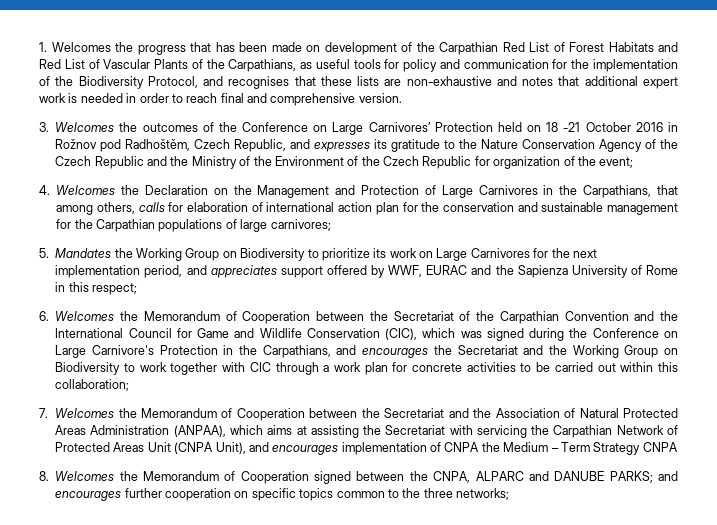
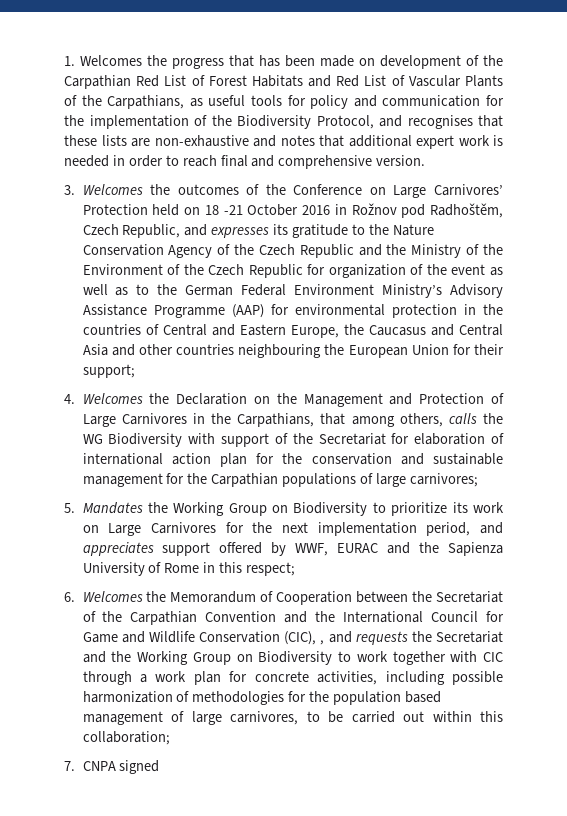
- 3. Welcomes the outcomes of the Conference on Large Carnivores’ Protection held on 18 -21 October 2016 in Rožnov pod Radhoštěm, Czech Republic, and expresses its gratitude to the Nature Conservation Agency of the Czech Republic and the Ministry of the Environment of the Czech Republic for organization of the event;
+ 3. Welcomes the outcomes of the Conference on Large Carnivores’ Protection held on 18 -21 October 2016 in Rožnov pod Radhoštěm, Czech Republic, and expresses its gratitude to the Nature Conservation Agency of the Czech Republic and the Ministry of the Environment of the Czech Republic for organization of the event as well as to the German Federal Environment Ministry’s Advisory Assistance Programme (AAP) for environmental protection in the countries of Central and Eastern Europe, the Caucasus and Central Asia and other countries neighbouring the European Union for their support;
- 4. Welcomes the Declaration on the Management and Protection of Large Carnivores in the Carpathians, that among others, calls for elaboration of international action plan for the conservation and sustainable management for the Carpathian populations of large carnivores;
+ 4. Welcomes the Declaration on the Management and Protection of Large Carnivores in the Carpathians, that among others, calls the WG Biodiversity with support of the Secretariat for elaboration of international action plan for the conservation and sustainable management for the Carpathian populations of large carnivores;
- 6. Welcomes the Memorandum of Cooperation between the Secretariat of the Carpathian Convention and the International Council for Game and Wildlife Conservation (CIC), which was signed during the Conference on Large Carnivore's Protection in the Carpathians, and encourages the Secretariat and the Working Group on Biodiversity to work together with CIC through a work plan for concrete activities to be carried out within this collaboration;
+ 6. Welcomes the Memorandum of Cooperation between the Secretariat of the Carpathian Convention and the International Council for Game and Wildlife Conservation (CIC), , and requests the Secretariat and the Working Group on Biodiversity to work together with CIC through a work plan for concrete activities, including possible harmonization of methodologies for the population based management of large carnivores, to be carried out within this collaboration;
- 7. Welcomes the Memorandum of Cooperation between the Secretariat and the Association of Natural Protected Areas Administration (ANPAA), which aims at assisting the Secretariat with servicing the Carpathian Network of Protected Areas Unit (CNPA Unit), and encourages implementation of CNPA the Medium – Term Strategy CNPA
- 8. Welcomes the Memorandum of Cooperation signed between the CNPA, ALPARC and DANUBE PARKS; and encourages further cooperation on specific topics common to the three networks;
+ 7. CNPA signed

